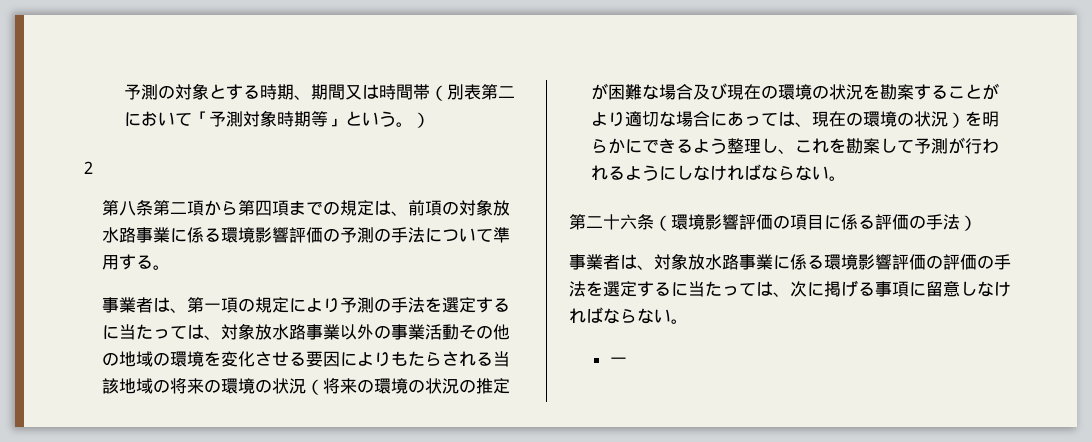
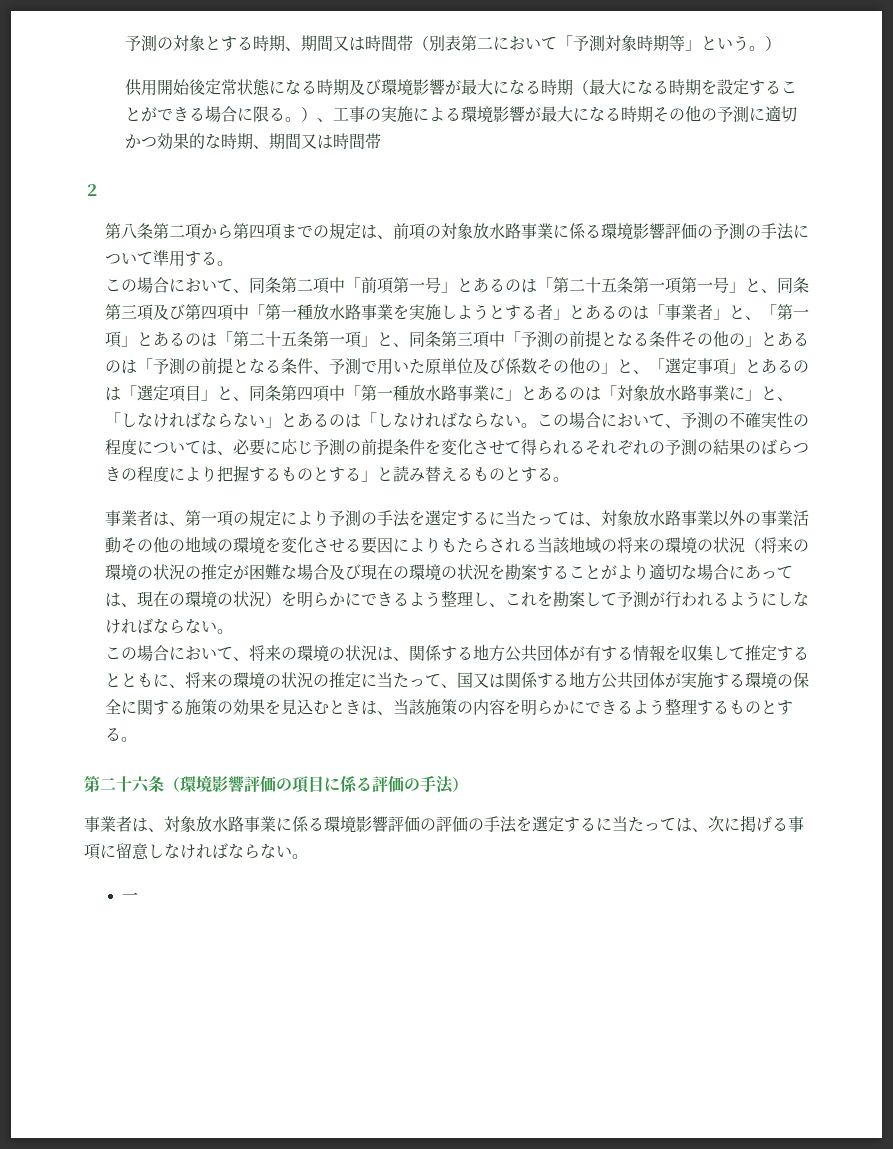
+ 供用開始後定常状態になる時期及び環境影響が最大になる時期（最大になる時期を設定することができる場合に限る。）、工事の実施による環境影響が最大になる時期その他の予測に適切かつ効果的な時期、期間又は時間帯
+ この場合において、同条第二項中「前項第一号」とあるのは「第二十五条第一項第一号」と、同条第三項及び第四項中「第一種放水路事業を実施しようとする者」とあるのは「事業者」と、「第一項」とあるのは「第二十五条第一項」と、同条第三項中「予測の前提となる条件その他の」とあるのは「予測の前提となる条件、予測で用いた原単位及び係数その他の」と、「選定事項」とあるのは「選定項目」と、同条第四項中「第一種放水路事業に」とあるのは「対象放水路事業に」と、「しなければならない」とあるのは「しなければならない。この場合において、予測の不確実性の程度については、必要に応じ予測の前提条件を変化させて得られるそれぞれの予測の結果のばらつきの程度により把握するものとする」と読み替えるものとする。
+ この場合において、将来の環境の状況は、関係する地方公共団体が有する情報を収集して推定するとともに、将来の環境の状況の推定に当たって、国又は関係する地方公共団体が実施する環境の保全に関する施策の効果を見込むときは、当該施策の内容を明らかにできるよう整理するものとする。

